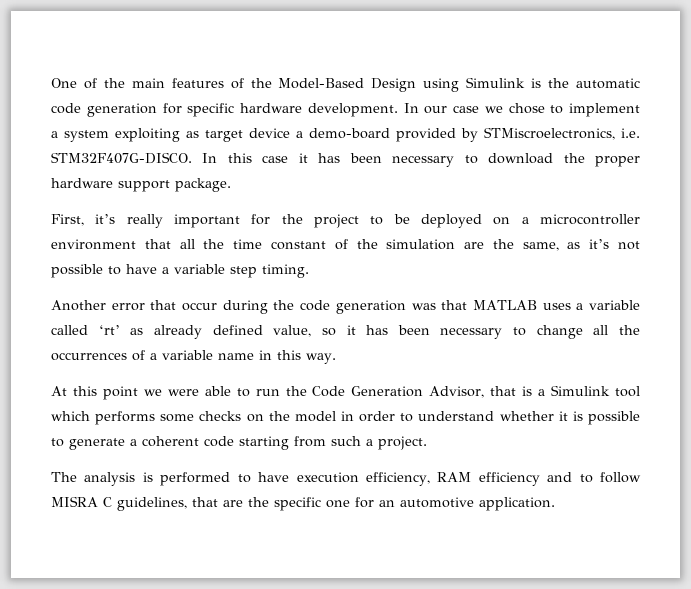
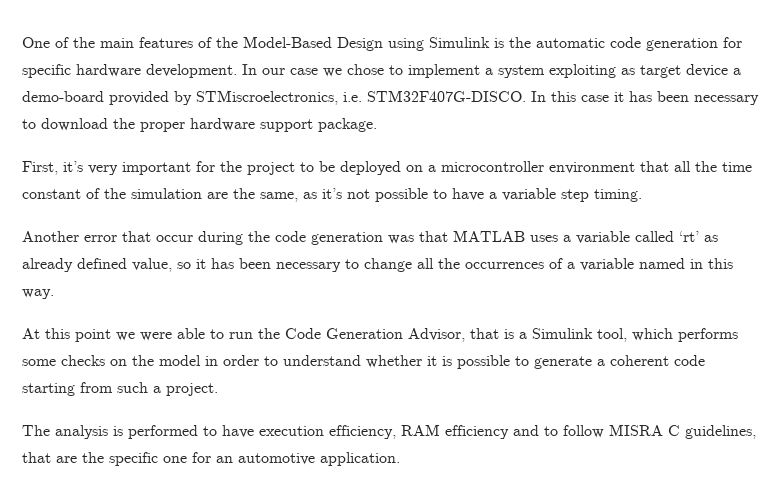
- First, it’s really important for the project to be deployed on a microcontroller environment that all the time constant of the simulation are the same, as it’s not possible to have a variable step timing.
+ First, it’s very important for the project to be deployed on a microcontroller environment that all the time constant of the simulation are the same, as it’s not possible to have a variable step timing.
- Another error that occur during the code generation was that MATLAB uses a variable called ‘rt’ as already defined value, so it has been necessary to change all the occurrences of a variable name in this way.
+ Another error that occur during the code generation was that MATLAB uses a variable called ‘rt’ as already defined value, so it has been necessary to change all the occurrences of a variable named in this way.
- At this point we were able to run the Code Generation Advisor, that is a Simulink tool which performs some checks on the model in order to understand whether it is possible to generate a coherent code starting from such a project.
+ At this point we were able to run the Code Generation Advisor, that is a Simulink tool, which performs some checks on the model in order to understand whether it is possible to generate a coherent code starting from such a project.

